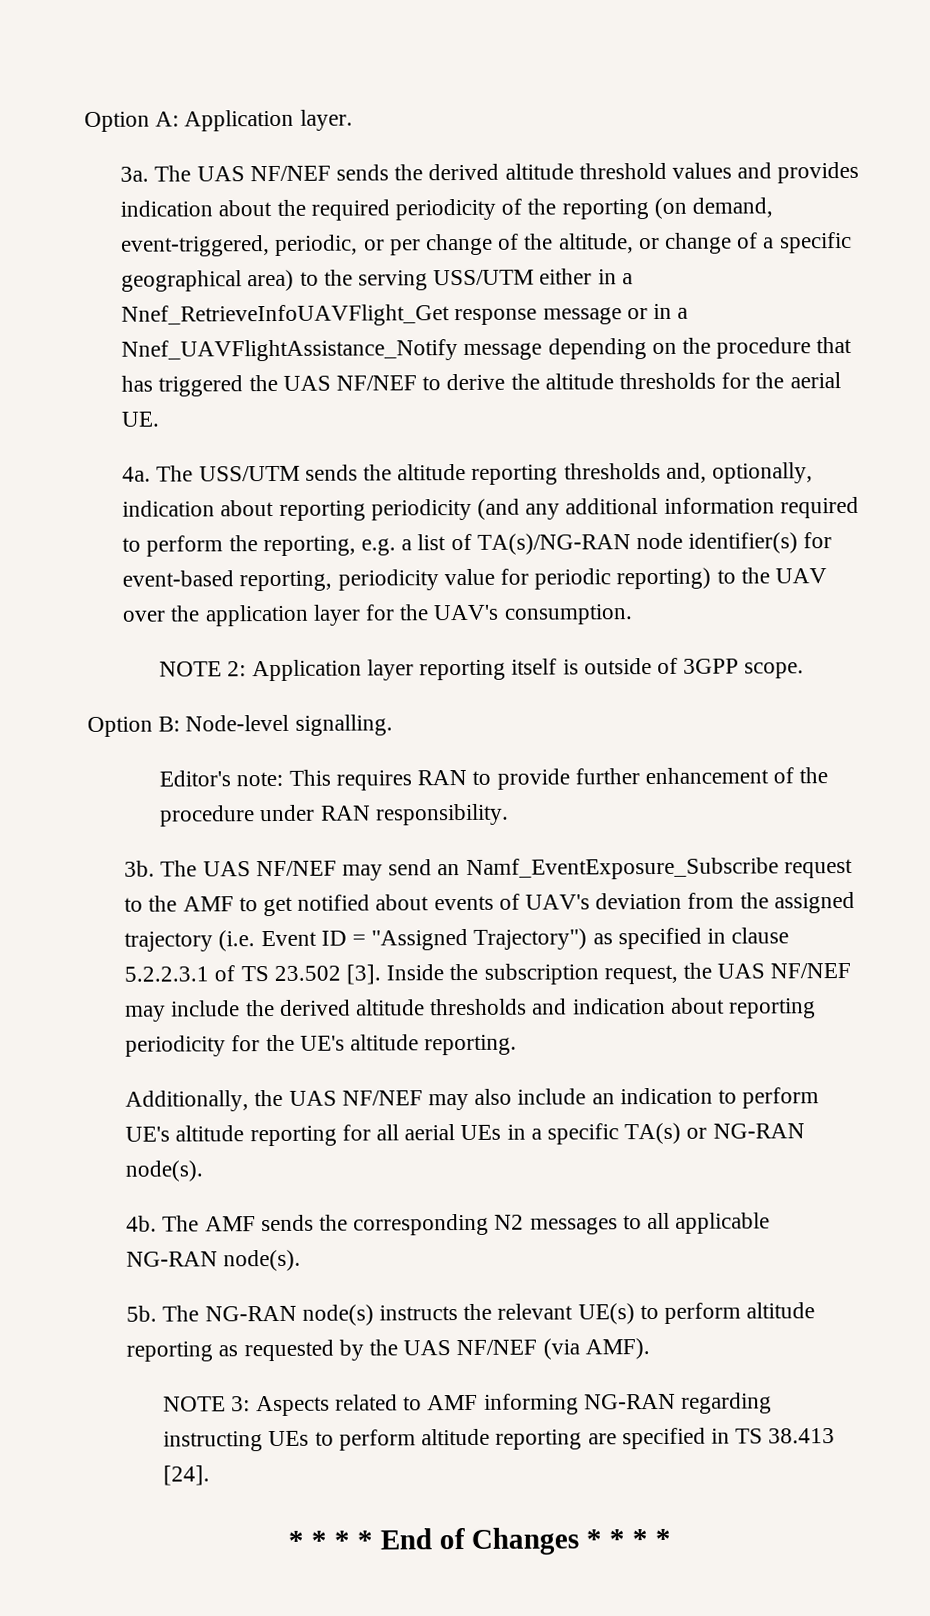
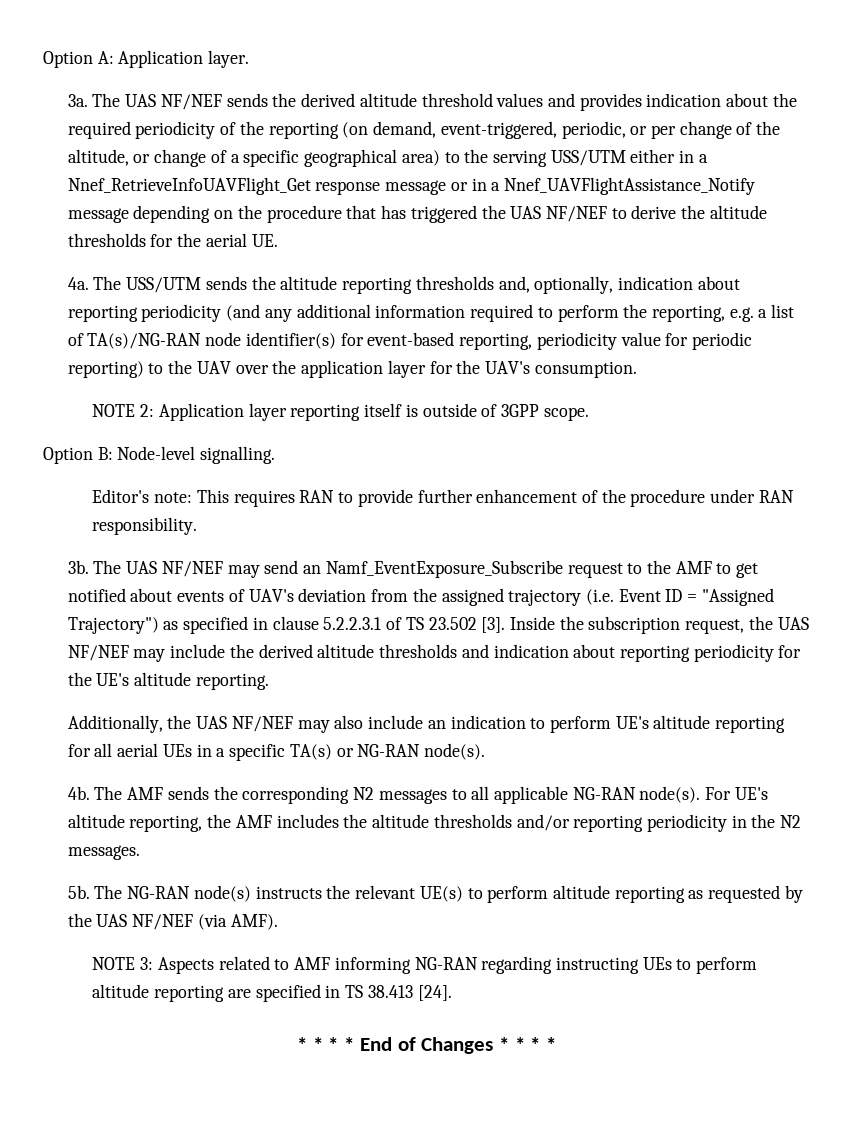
+ For UE's altitude reporting, the AMF includes the altitude thresholds and/or reporting periodicity in the N2 messages.

